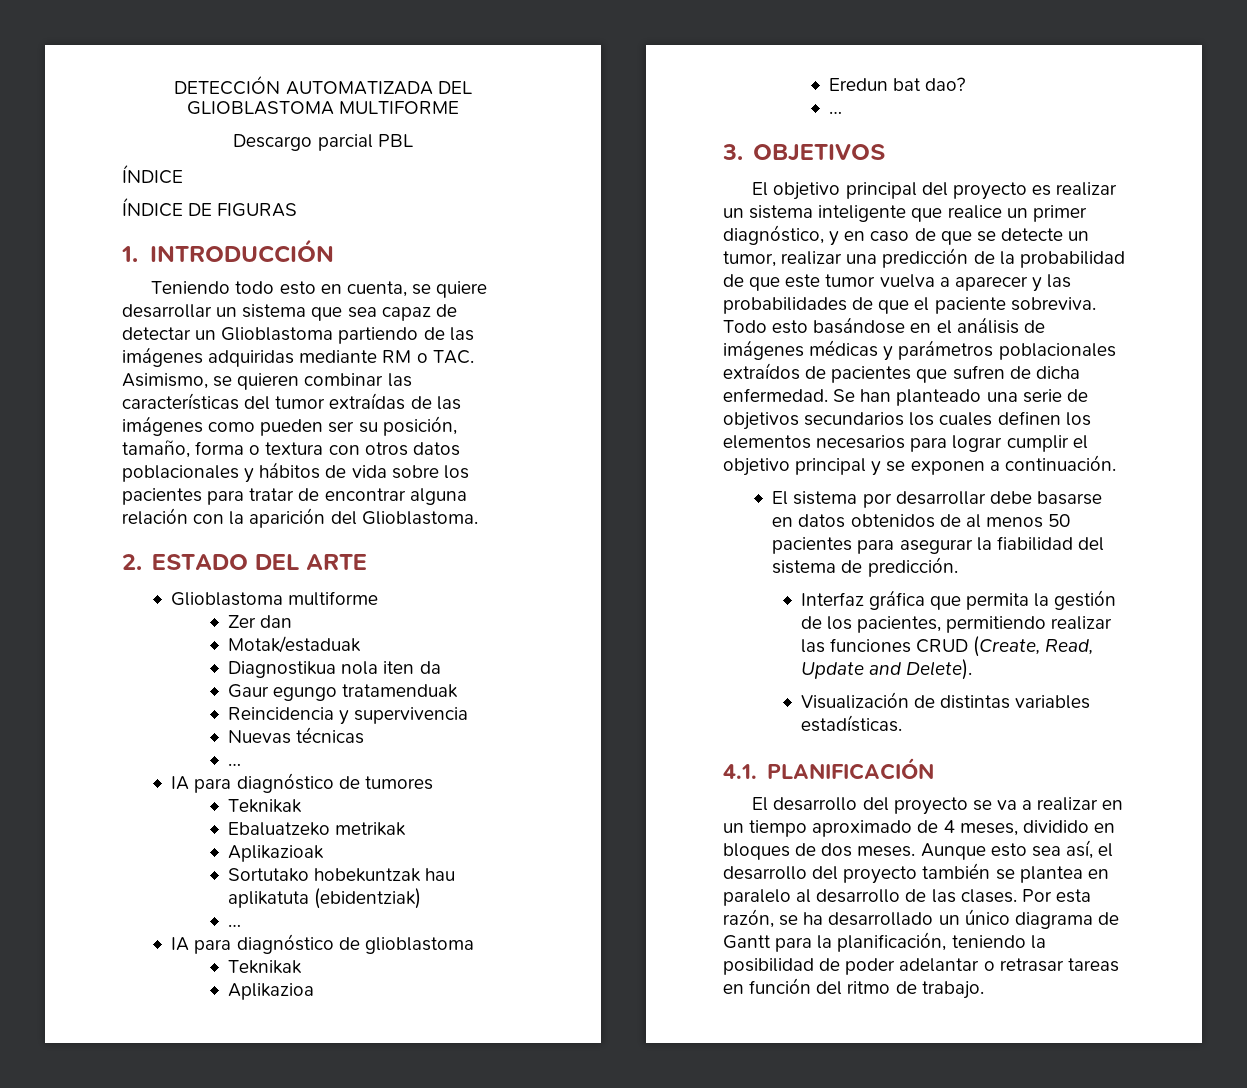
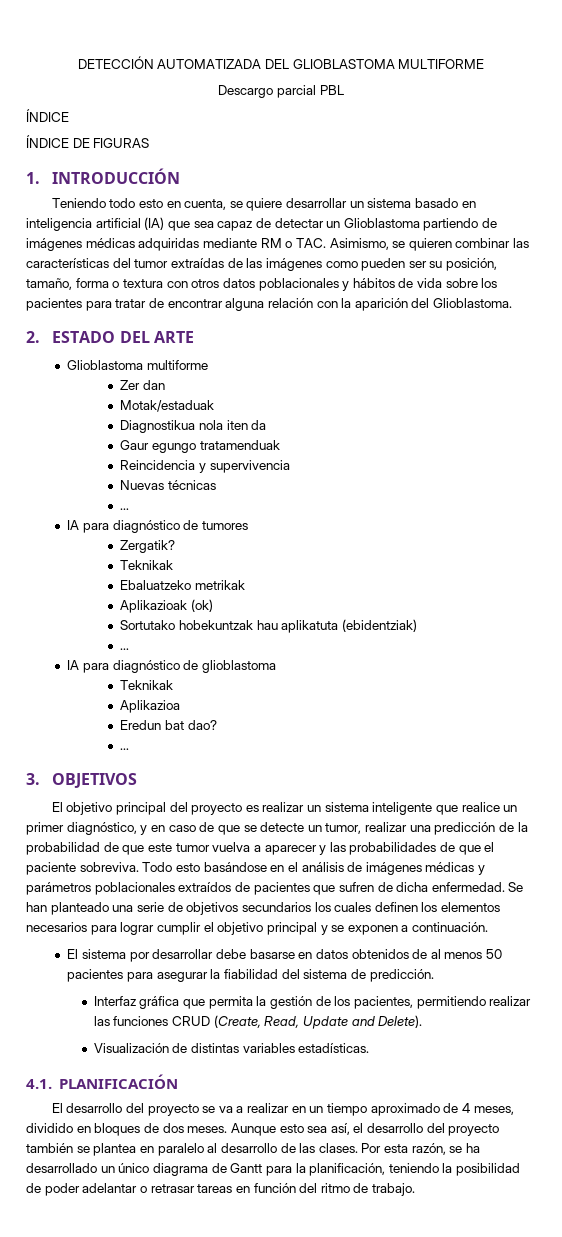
- Teniendo todo esto en cuenta, se quiere desarrollar un sistema que sea capaz de detectar un Glioblastoma partiendo de las imágenes adquiridas mediante RM o TAC. Asimismo, se quieren combinar las características del tumor extraídas de las imágenes como pueden ser su posición, tamaño, forma o textura con otros datos poblacionales y hábitos de vida sobre los pacientes para tratar de encontrar alguna relación con la aparición del Glioblastoma.
+ Teniendo todo esto en cuenta, se quiere desarrollar un sistema basado en inteligencia artificial (IA) que sea capaz de detectar un Glioblastoma partiendo de imágenes médicas adquiridas mediante RM o TAC. Asimismo, se quieren combinar las características del tumor extraídas de las imágenes como pueden ser su posición, tamaño, forma o textura con otros datos poblacionales y hábitos de vida sobre los pacientes para tratar de encontrar alguna relación con la aparición del Glioblastoma.
+ Zergatik?
- Aplikazioak
+ Aplikazioak (ok)

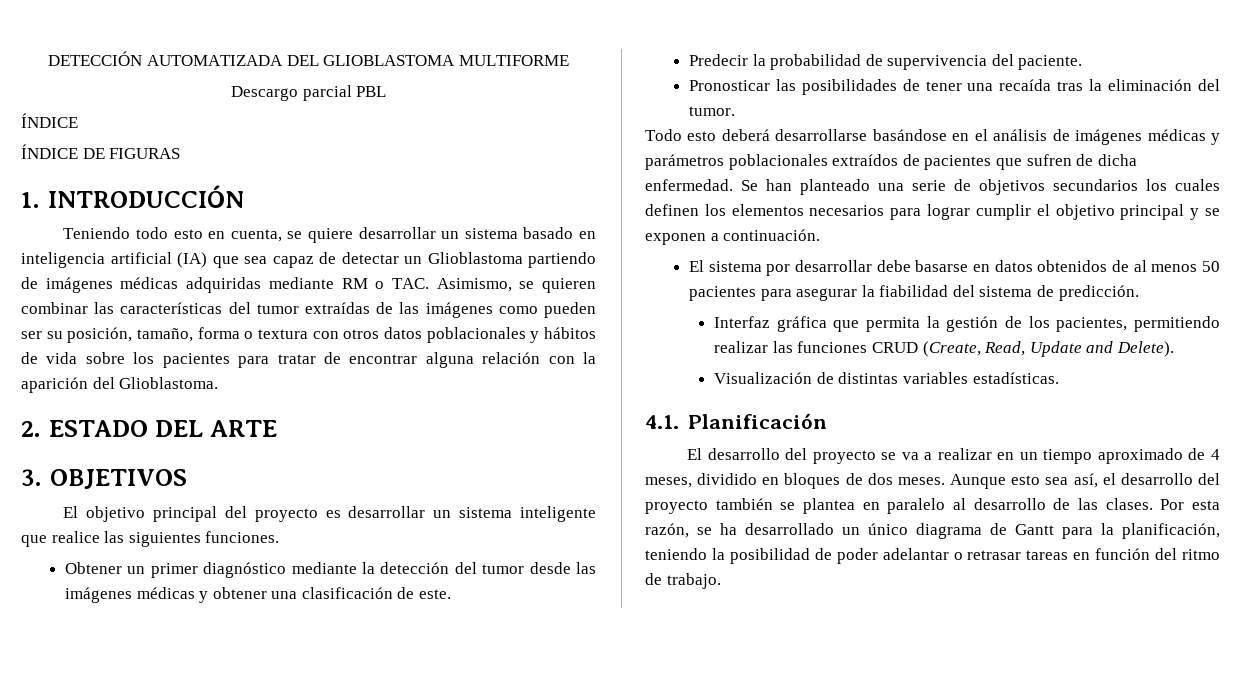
- Glioblastoma multiforme
- Zer dan
- Motak/estaduak
- Diagnostikua nola iten da
- Gaur egungo tratamenduak
- Reincidencia y supervivencia
- Nuevas técnicas
- …
- IA para diagnóstico de tumores
- Zergatik?
- Teknikak
- Ebaluatzeko metrikak
- Aplikazioak (ok)
- Sortutako hobekuntzak hau aplikatuta (ebidentziak)
- …
- IA para diagnóstico de glioblastoma
- Teknikak
- Aplikazioa
- Eredun bat dao?
- …
- El objetivo principal del proyecto es realizar un sistema inteligente que realice un primer diagnóstico, y en caso de que se detecte un tumor, realizar una predicción de la probabilidad de que este tumor vuelva a aparecer y las probabilidades de que el paciente sobreviva. Todo esto basándose en el análisis de imágenes médicas y parámetros poblacionales extraídos de pacientes que sufren de dicha enfermedad.
+ El objetivo principal del proyecto es desarrollar un sistema inteligente que realice las siguientes funciones.
+ Obtener un primer diagnóstico mediante la detección del tumor desde las imágenes médicas y obtener una clasificación de este.
+ Predecir la probabilidad de supervivencia del paciente.
+ Pronosticar las posibilidades de tener una recaída tras la eliminación del tumor.
+ Todo esto deberá desarrollarse basándose en el análisis de imágenes médicas y parámetros poblacionales extraídos de pacientes que sufren de dicha enfermedad.
- 4.1. PLANIFICACIÓN
+ 4.1. Planificación

